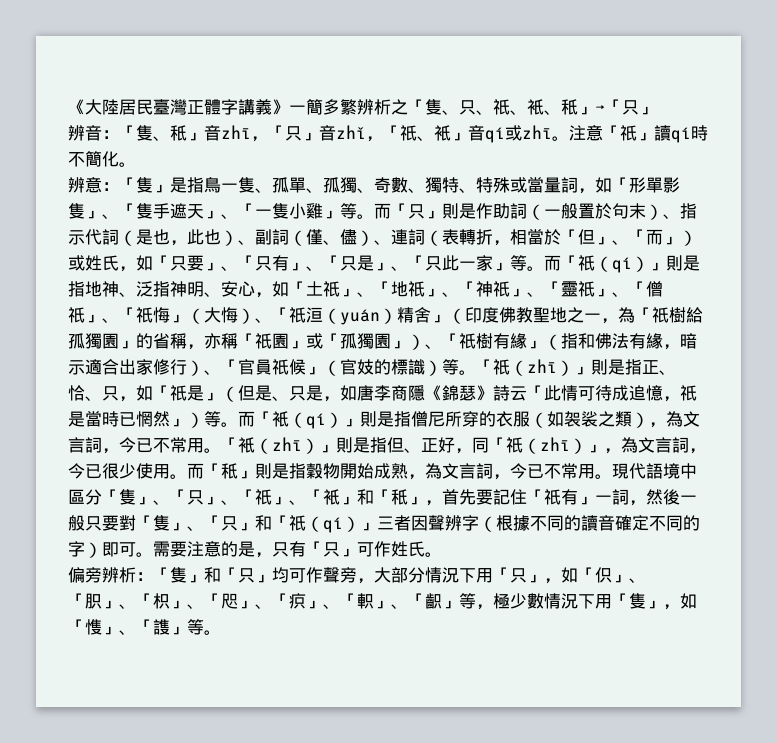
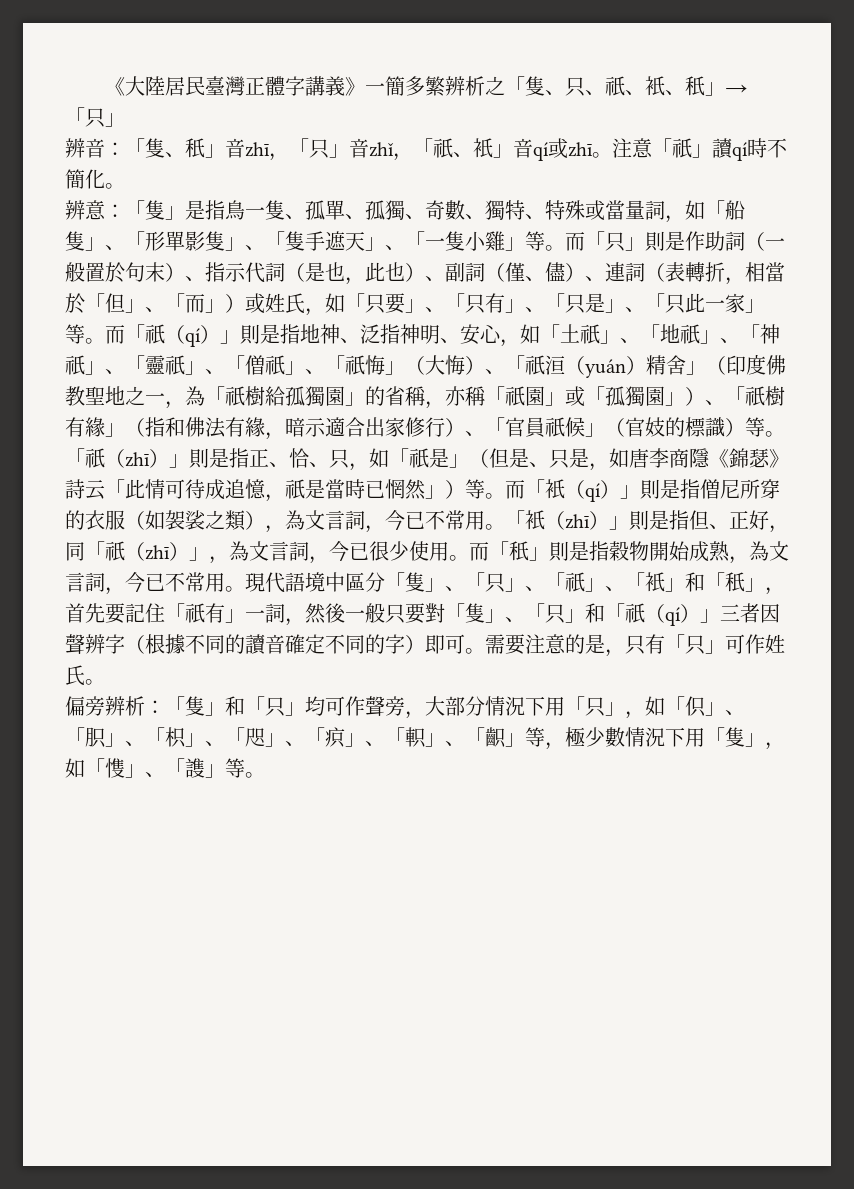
- 辨意：「隻」是指鳥一隻、孤單、孤獨、奇數、獨特、特殊或當量詞，如「形單影隻」、「隻手遮天」、「一隻小雞」等。
+ 辨意：「隻」是指鳥一隻、孤單、孤獨、奇數、獨特、特殊或當量詞，如「船隻」、「形單影隻」、「隻手遮天」、「一隻小雞」等。

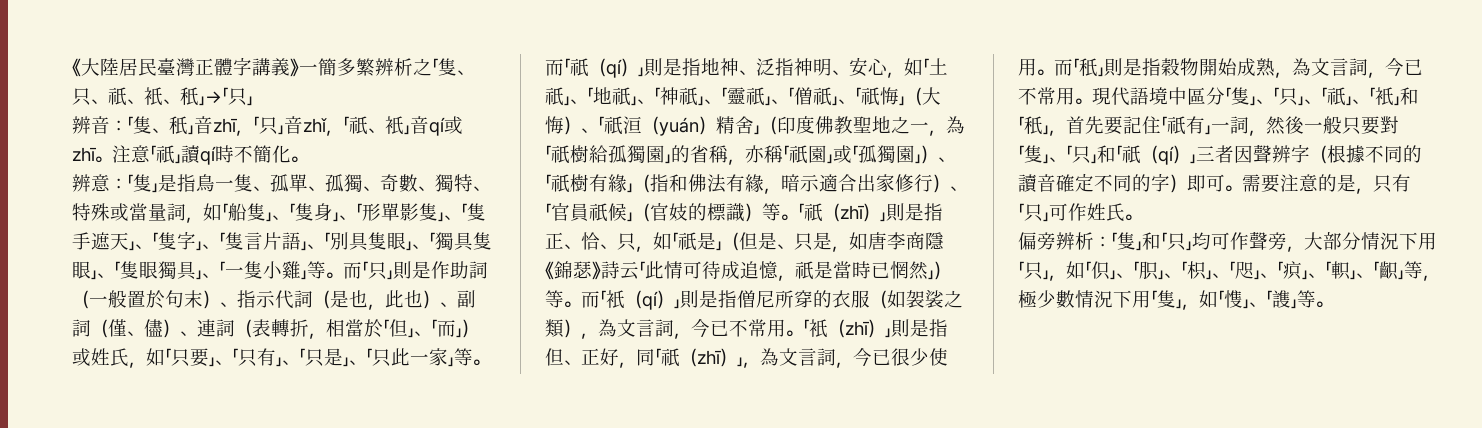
- 辨意：「隻」是指鳥一隻、孤單、孤獨、奇數、獨特、特殊或當量詞，如「船隻」、「形單影隻」、「隻手遮天」、「一隻小雞」等。
+ 辨意：「隻」是指鳥一隻、孤單、孤獨、奇數、獨特、特殊或當量詞，如「船隻」、「隻身」、「形單影隻」、「隻手遮天」、「隻字」、「隻言片語」、「別具隻眼」、「獨具隻眼」、「隻眼獨具」、「一隻小雞」等。

